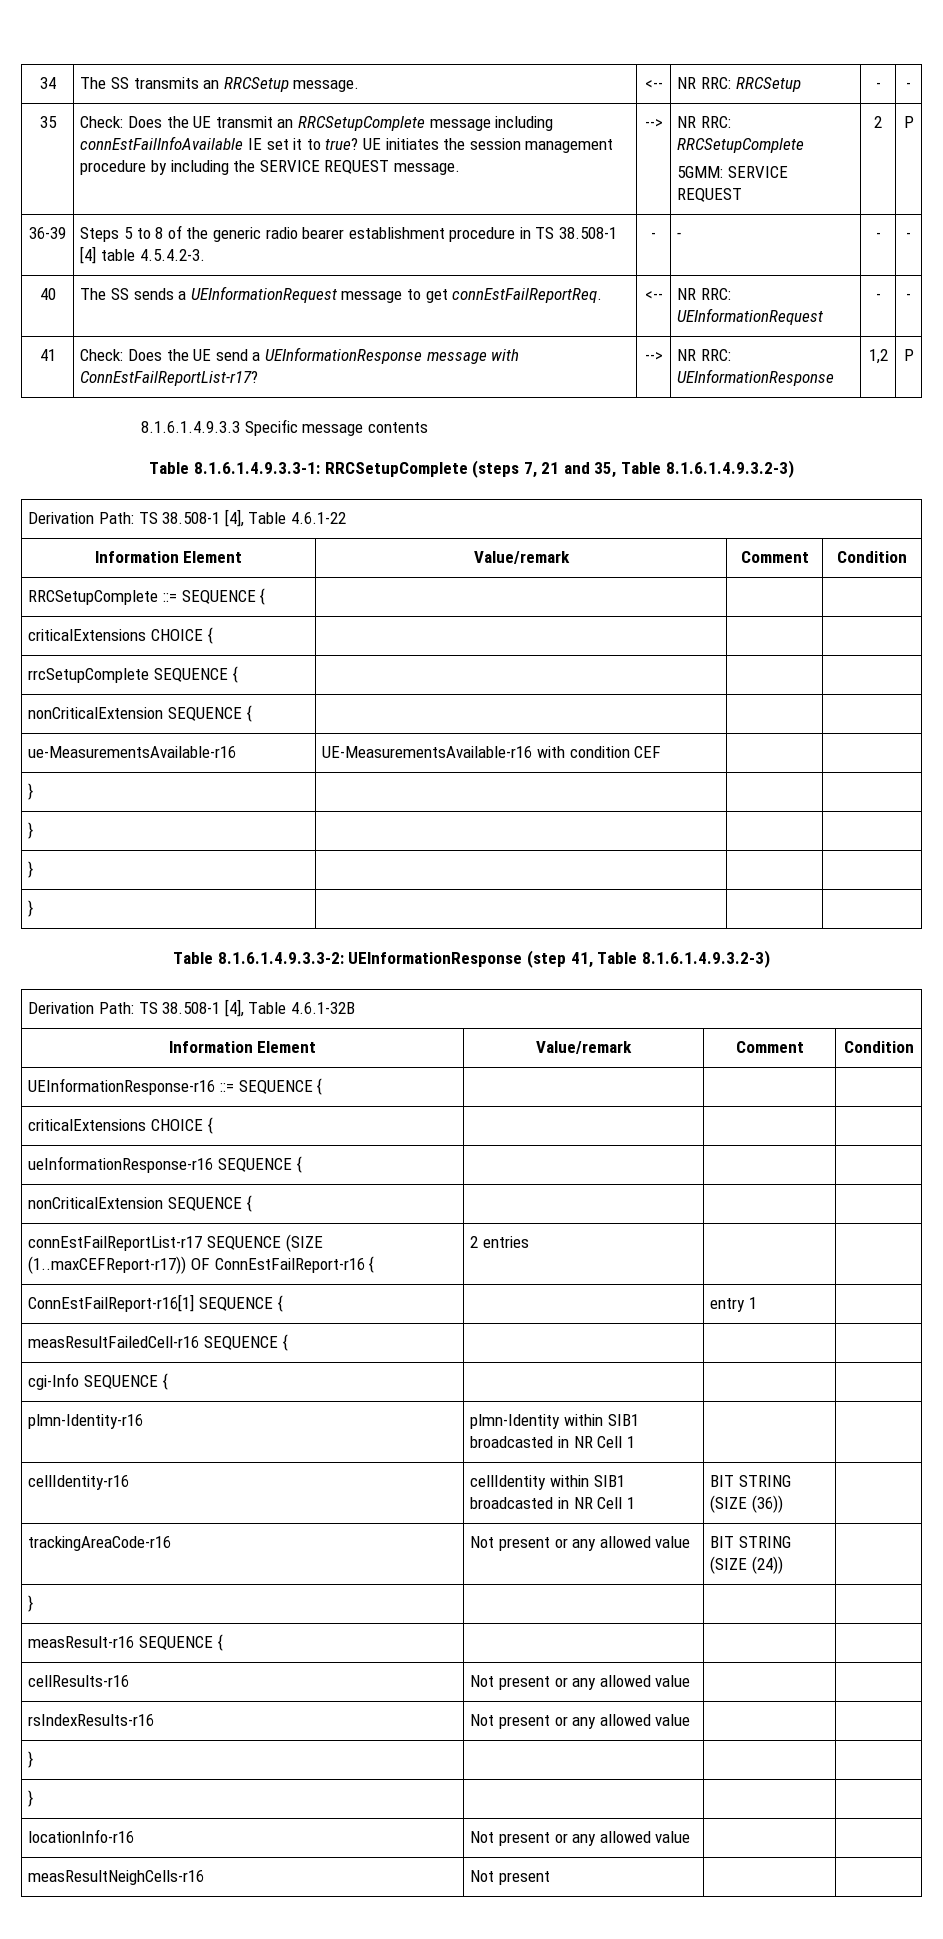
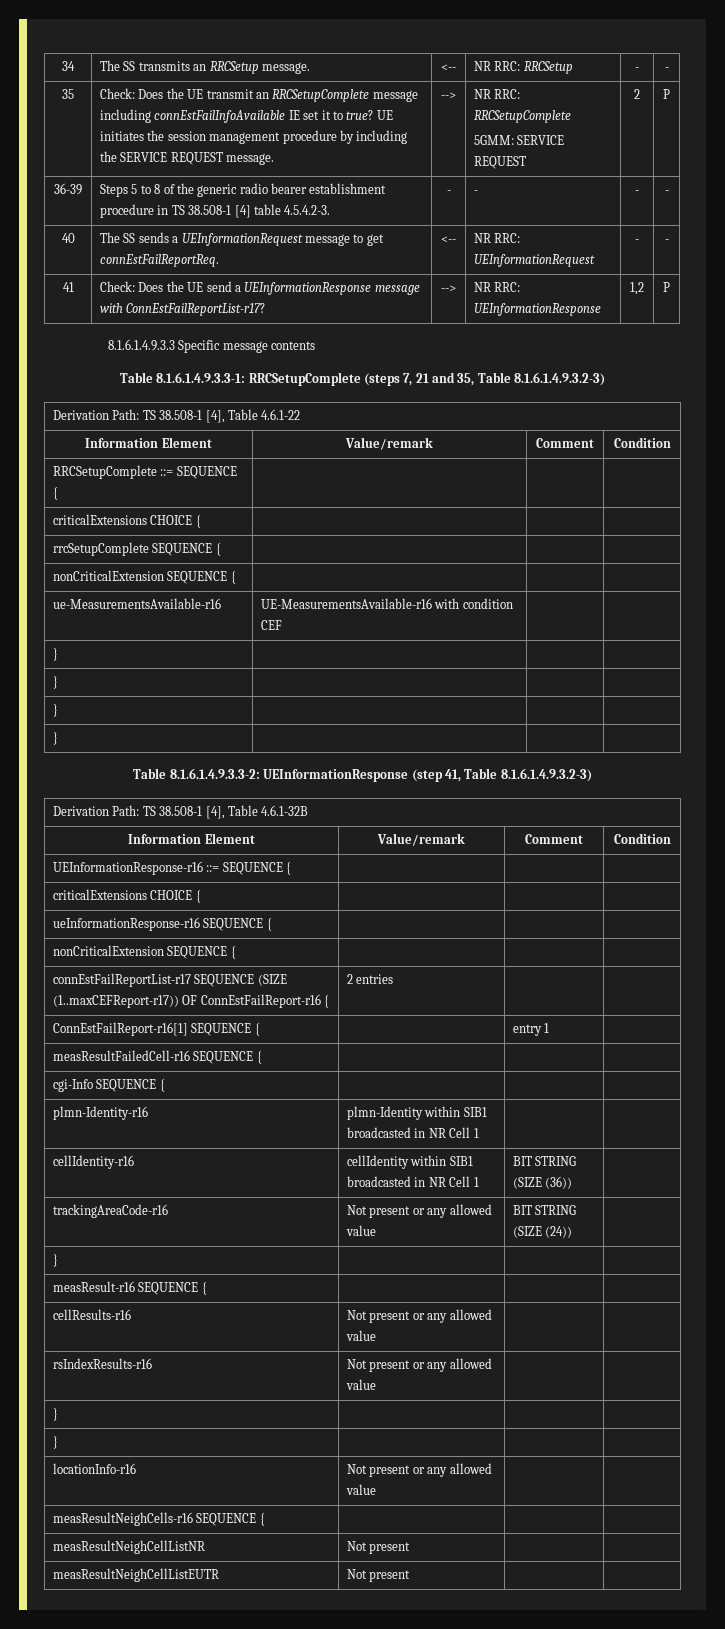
- measResultNeighCells-r16 | Not present | |
+ measResultNeighCells-r16 SEQUENCE { | | |
+ measResultNeighCellListNR | Not present | |
+ measResultNeighCellListEUTR | Not present | |

